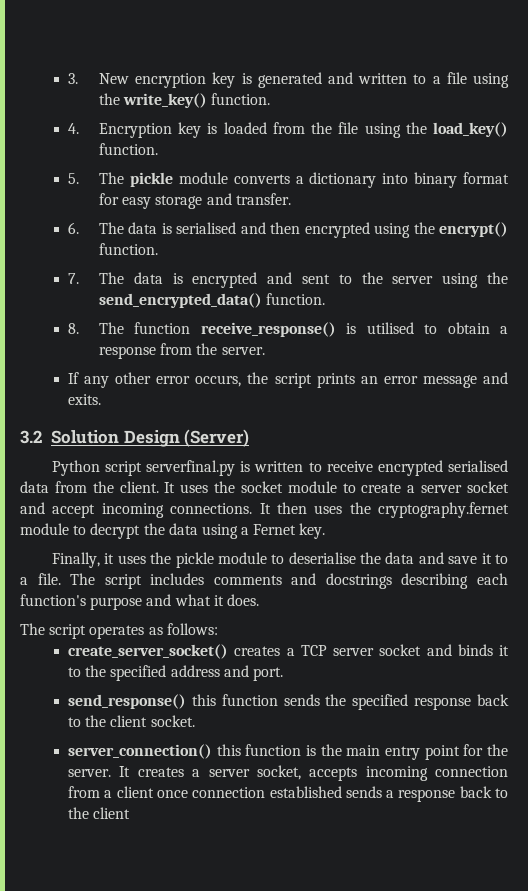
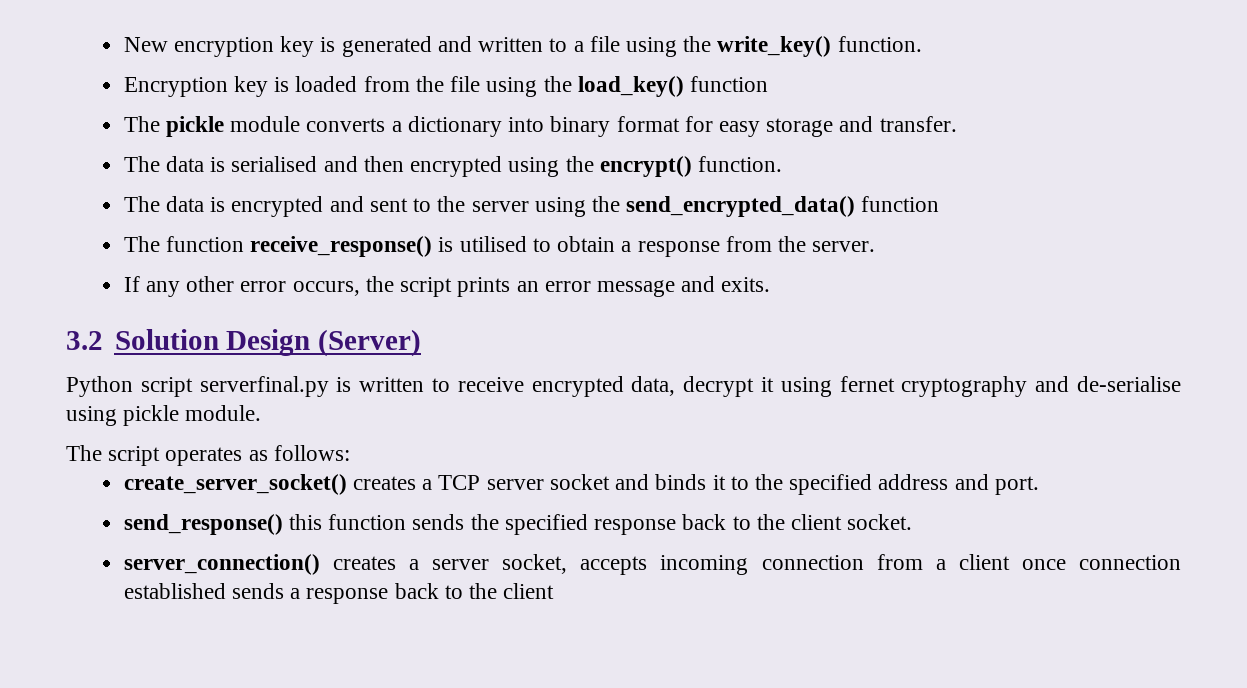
- 3. New encryption key is generated and written to a file using the write_key() function.
+ New encryption key is generated and written to a file using the write_key() function.
- 4. Encryption key is loaded from the file using the load_key() function.
- 5. The pickle module converts a dictionary into binary format for easy storage and transfer.
+ Encryption key is loaded from the file using the load_key() function
+ The pickle module converts a dictionary into binary format for easy storage and transfer.
- 6. The data is serialised and then encrypted using the encrypt() function.
+ The data is serialised and then encrypted using the encrypt() function.
- 7. The data is encrypted and sent to the server using the send_encrypted_data() function.
- 8. The function receive_response() is utilised to obtain a response from the server.
+ The data is encrypted and sent to the server using the send_encrypted_data() function
+ The function receive_response() is utilised to obtain a response from the server.
- Python script serverfinal.py is written to receive encrypted serialised data from the client. It uses the socket module to create a server socket and accept incoming connections. It then uses the cryptography.fernet module to decrypt the data using a Fernet key.
- Finally, it uses the pickle module to deserialise the data and save it to a file. The script includes comments and docstrings describing each function's purpose and what it does.
+ Python script serverfinal.py is written to receive encrypted data, decrypt it using fernet cryptography and de-serialise using pickle module.
- server_connection() this function is the main entry point for the server. It creates a server socket, accepts incoming connection from a client once connection established sends a response back to the client
+ server_connection() creates a server socket, accepts incoming connection from a client once connection established sends a response back to the client

